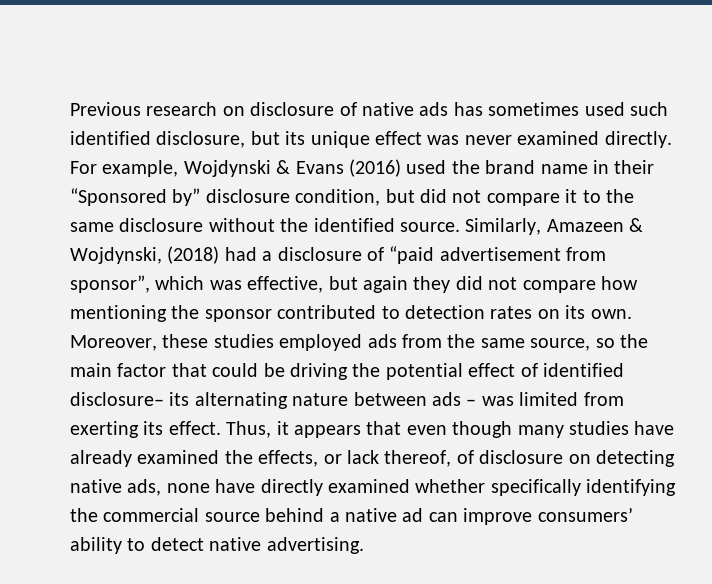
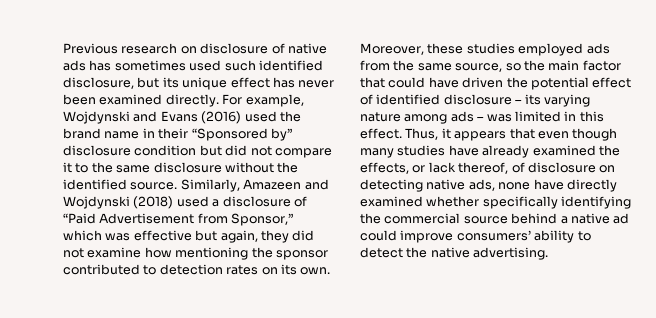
- Previous research on disclosure of native ads has sometimes used such identified disclosure, but its unique effect was never examined directly.
+ Previous research on disclosure of native ads has sometimes used such identified disclosure, but its unique effect has never been examined directly.
- For example, Wojdynski & Evans (2016) used the brand name in their “Sponsored by” disclosure condition, but did not compare it to the same disclosure without the identified source.
+ For example, Wojdynski and Evans (2016) used the brand name in their “Sponsored by” disclosure condition but did not compare it to the same disclosure without the identified source.
- Similarly, Amazeen & Wojdynski, (2018) had a disclosure of “paid advertisement from sponsor”, which was effective, but again they did not compare how mentioning the sponsor contributed to detection rates on its own.
+ Similarly, Amazeen and Wojdynski (2018) used a disclosure of “Paid Advertisement from Sponsor,” which was effective but again, they did not examine how mentioning the sponsor contributed to detection rates on its own.
- Moreover, these studies employed ads from the same source, so the main factor that could be driving the potential effect of identified disclosure– its alternating nature between ads – was limited from exerting its effect.
+ Moreover, these studies employed ads from the same source, so the main factor that could have driven the potential effect of identified disclosure – its varying nature among ads – was limited in this effect.
- Thus, it appears that even though many studies have already examined the effects, or lack thereof, of disclosure on detecting native ads, none have directly examined whether specifically identifying the commercial source behind a native ad can improve consumers’ ability to detect native advertising.
+ Thus, it appears that even though many studies have already examined the effects, or lack thereof, of disclosure on detecting native ads, none have directly examined whether specifically identifying the commercial source behind a native ad could improve consumers’ ability to detect the native advertising.

